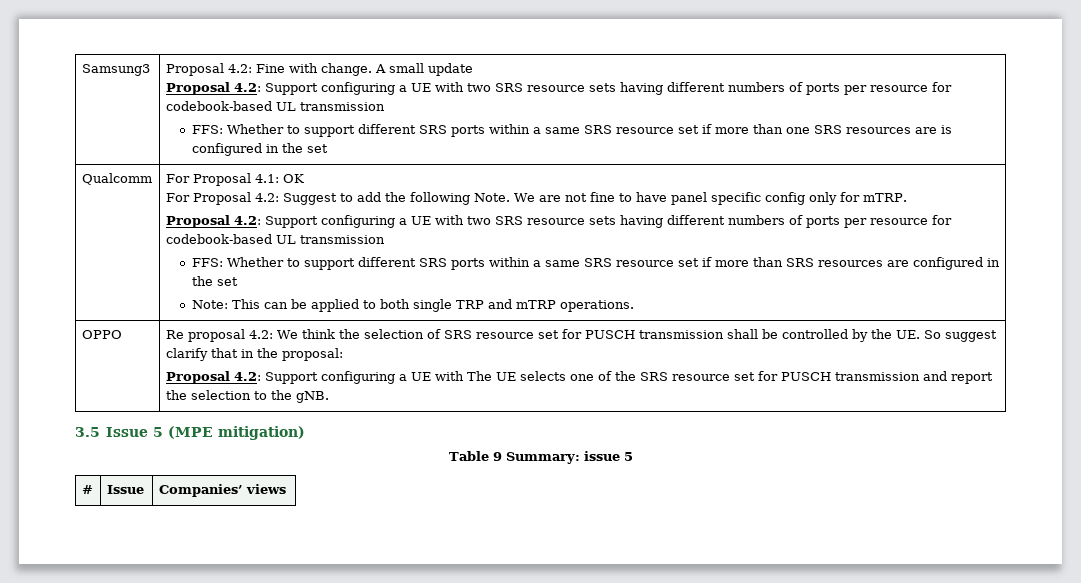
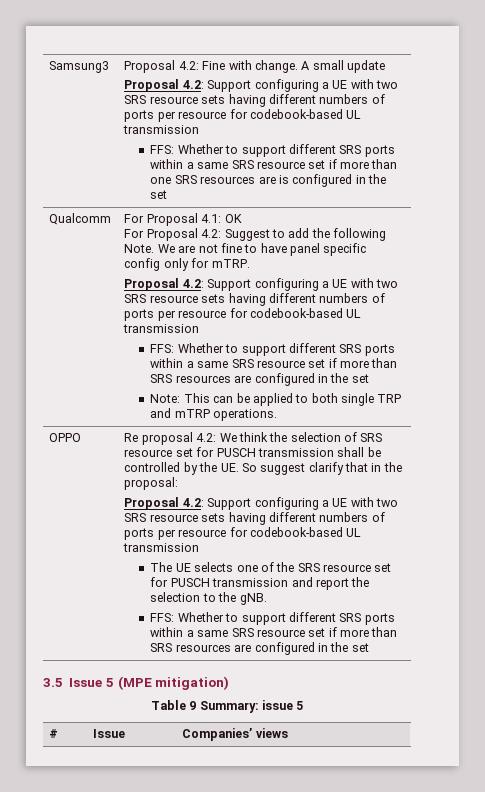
  Re proposal 4.2: We think the selection of SRS resource set for PUSCH transmission shall be controlled by the UE. So suggest clarify that in the proposal:
- Proposal 4.2: Support configuring a UE with The UE selects one of the SRS resource set for PUSCH transmission and report the selection to the gNB.
+ Proposal 4.2: Support configuring a UE with two SRS resource sets having different numbers of ports per resource for codebook-based UL transmission
+ The UE selects one of the SRS resource set for PUSCH transmission and report the selection to the gNB.
+ FFS: Whether to support different SRS ports within a same SRS resource set if more than SRS resources are configured in the set

